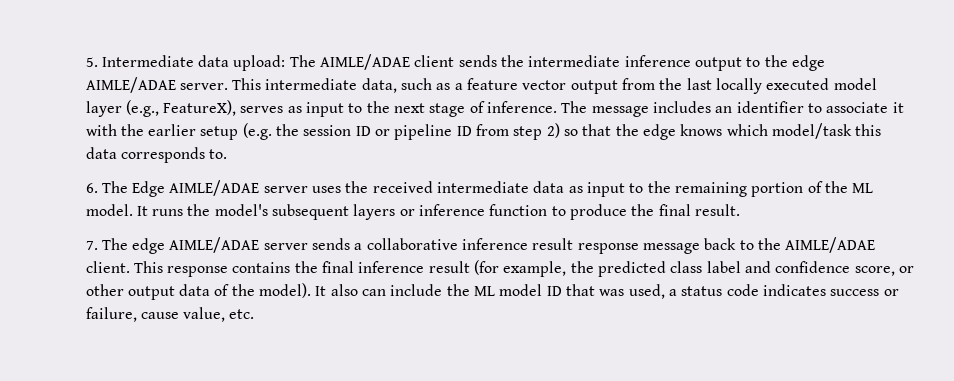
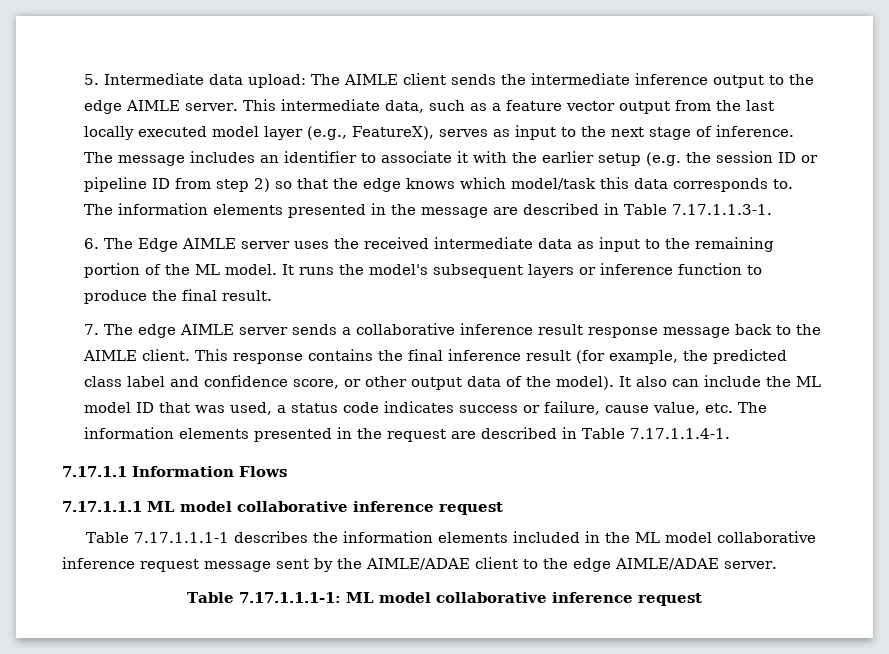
- 5. Intermediate data upload: The AIMLE/ADAE client sends the intermediate inference output to the edge AIMLE/ADAE server.
+ 5. Intermediate data upload: The AIMLE client sends the intermediate inference output to the edge AIMLE server.
+ The information elements presented in the message are described in Table 7.17.1.1.3-1.
- 6. The Edge AIMLE/ADAE server uses the received intermediate data as input to the remaining portion of the ML model.
+ 6. The Edge AIMLE server uses the received intermediate data as input to the remaining portion of the ML model.
- 7. The edge AIMLE/ADAE server sends a collaborative inference result response message back to the AIMLE/ADAE client.
+ 7. The edge AIMLE server sends a collaborative inference result response message back to the AIMLE client.
- It also can include the ML model ID that was used, a status code indicates success or failure, cause value, etc.
+ It also can include the ML model ID that was used, a status code indicates success or failure, cause value, etc. The information elements presented in the request are described in Table 7.17.1.1.4-1.
+ 7.17.1.1 Information Flows
+ 7.17.1.1.1 ML model collaborative inference request
+ Table 7.17.1.1.1-1 describes the information elements included in the ML model collaborative inference request message sent by the AIMLE/ADAE client to the edge AIMLE/ADAE server.
+ Table 7.17.1.1.1-1: ML model collaborative inference request

